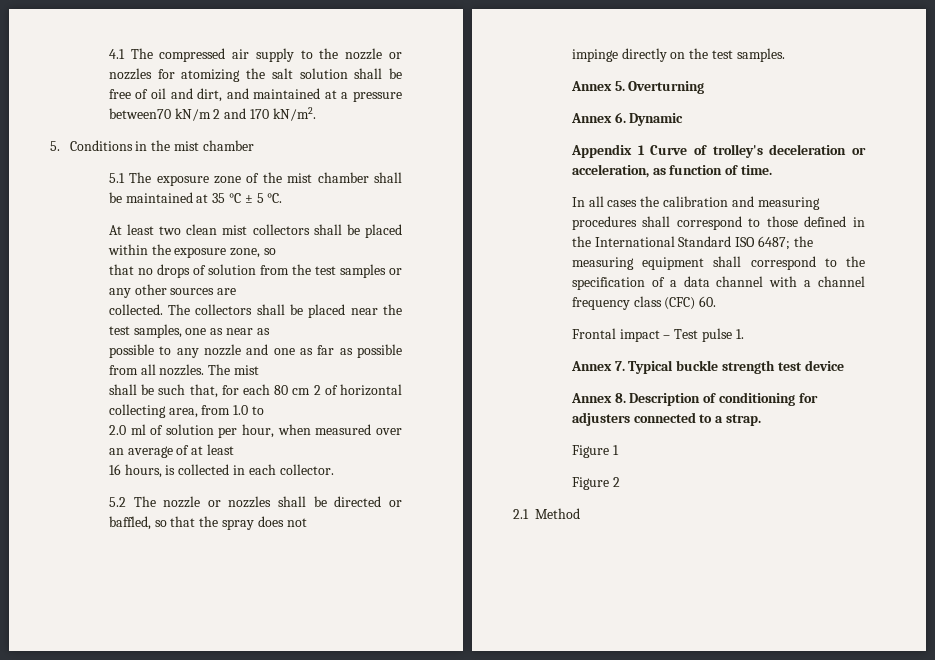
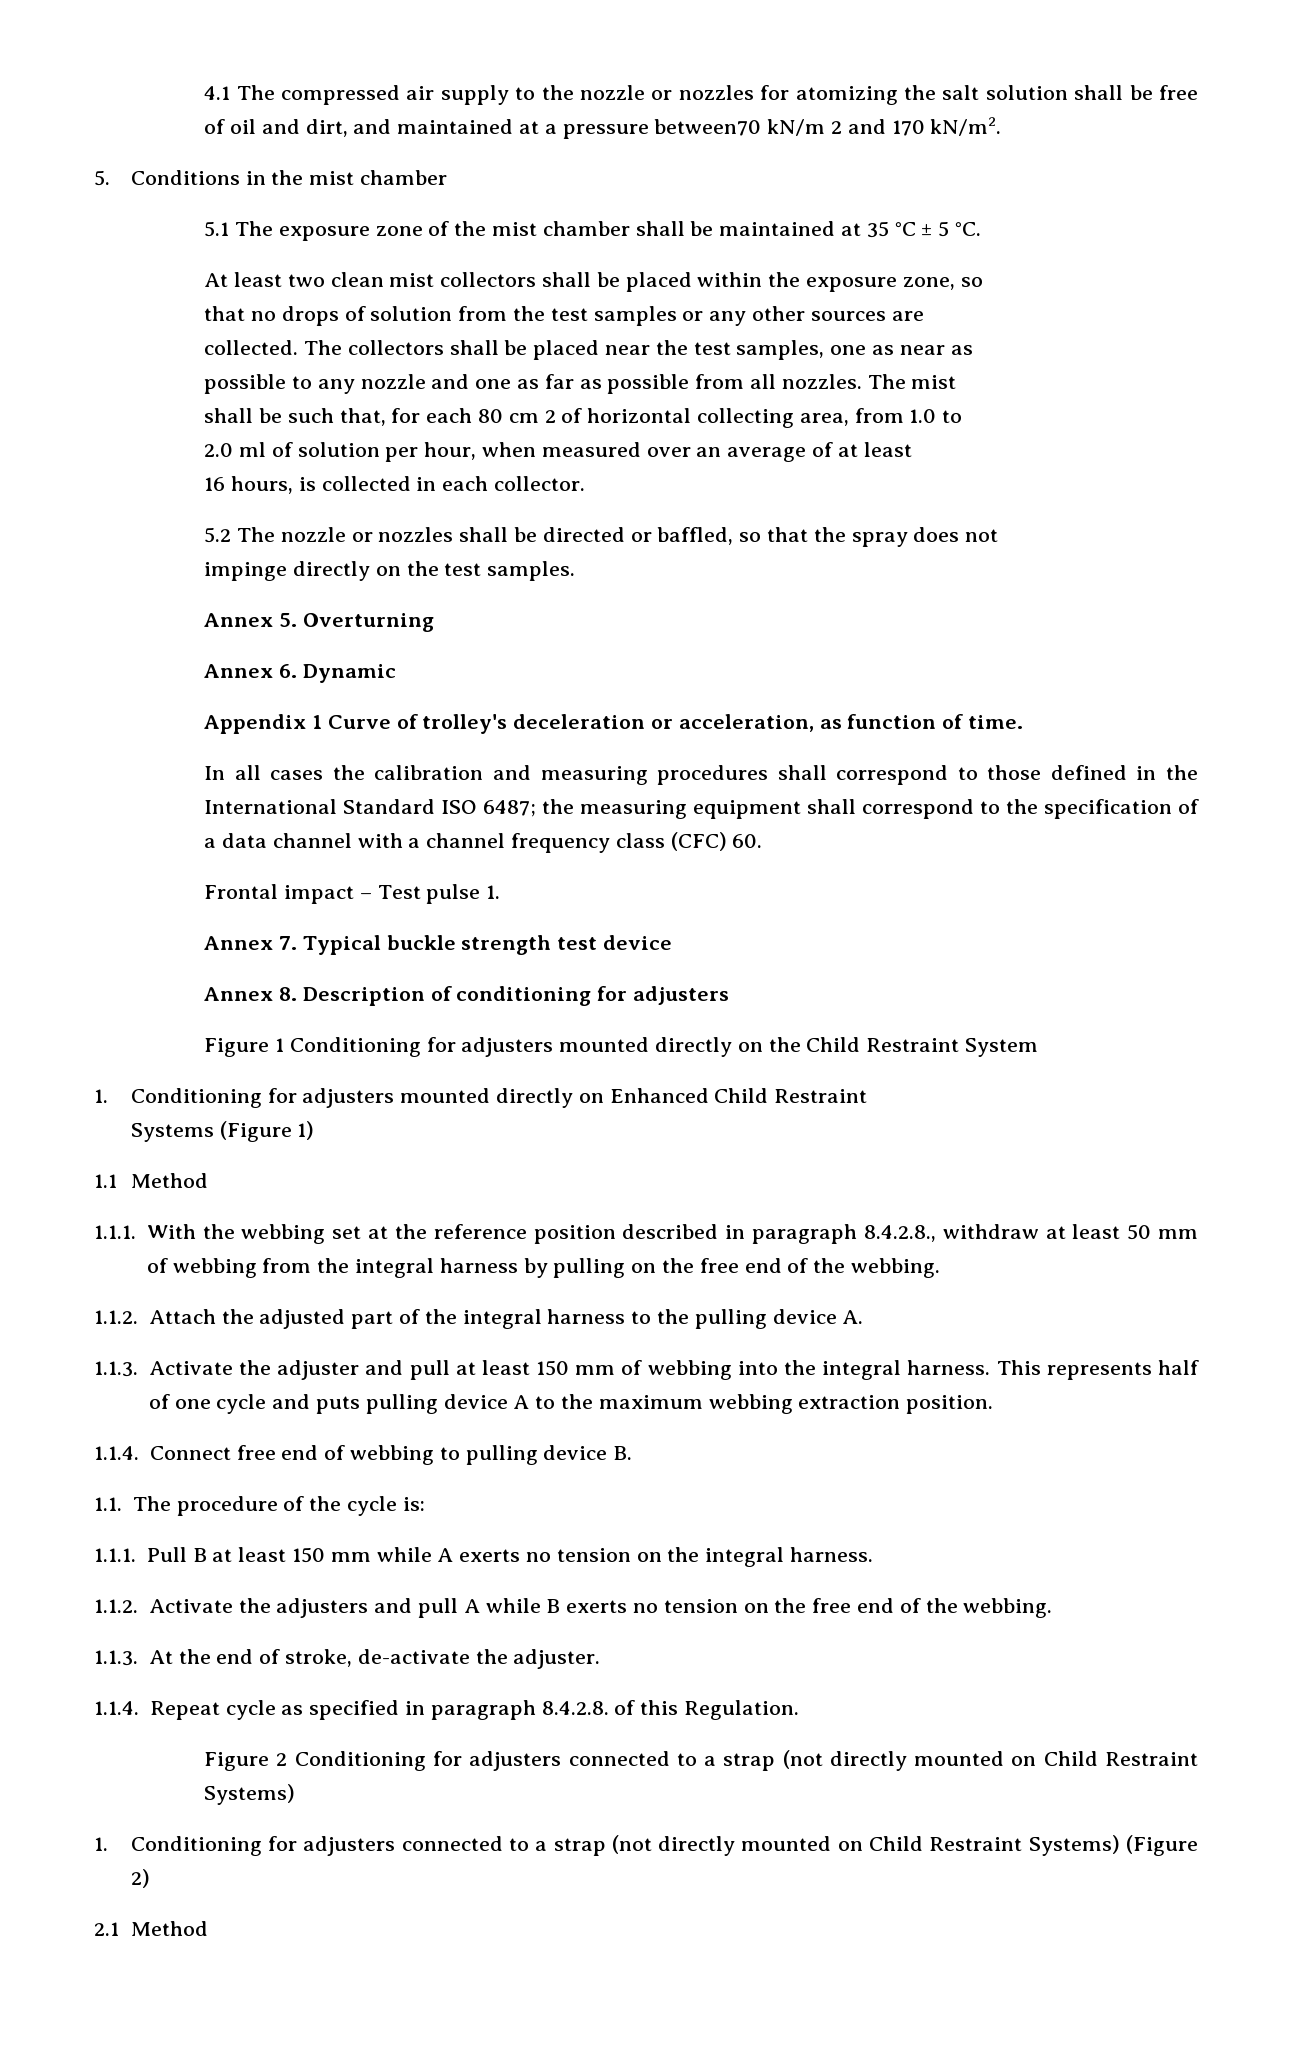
- Annex 8. Description of conditioning for adjusters connected to a strap.
- Figure 1
- Figure 2
+ Annex 8. Description of conditioning for adjusters
+ Figure 1 Conditioning for adjusters mounted directly on the Child Restraint System
+ 1. Conditioning for adjusters mounted directly on Enhanced Child Restraint
+ Systems (Figure 1)
+ 1.1 Method
+ 1.1.1. With the webbing set at the reference position described in paragraph 8.4.2.8., withdraw at least 50 mm of webbing from the integral harness by pulling on the free end of the webbing.
+ 1.1.2. Attach the adjusted part of the integral harness to the pulling device A.
+ 1.1.3. Activate the adjuster and pull at least 150 mm of webbing into the integral harness. This represents half of one cycle and puts pulling device A to the maximum webbing extraction position.
+ 1.1.4. Connect free end of webbing to pulling device B.
+ 1.1. The procedure of the cycle is:
+ 1.1.1. Pull B at least 150 mm while A exerts no tension on the integral harness.
+ 1.1.2. Activate the adjusters and pull A while B exerts no tension on the free end of the webbing.
+ 1.1.3. At the end of stroke, de-activate the adjuster.
+ 1.1.4. Repeat cycle as specified in paragraph 8.4.2.8. of this Regulation.
+ Figure 2 Conditioning for adjusters connected to a strap (not directly mounted on Child Restraint Systems)
+ 1. Conditioning for adjusters connected to a strap (not directly mounted on Child Restraint Systems) (Figure 2)

